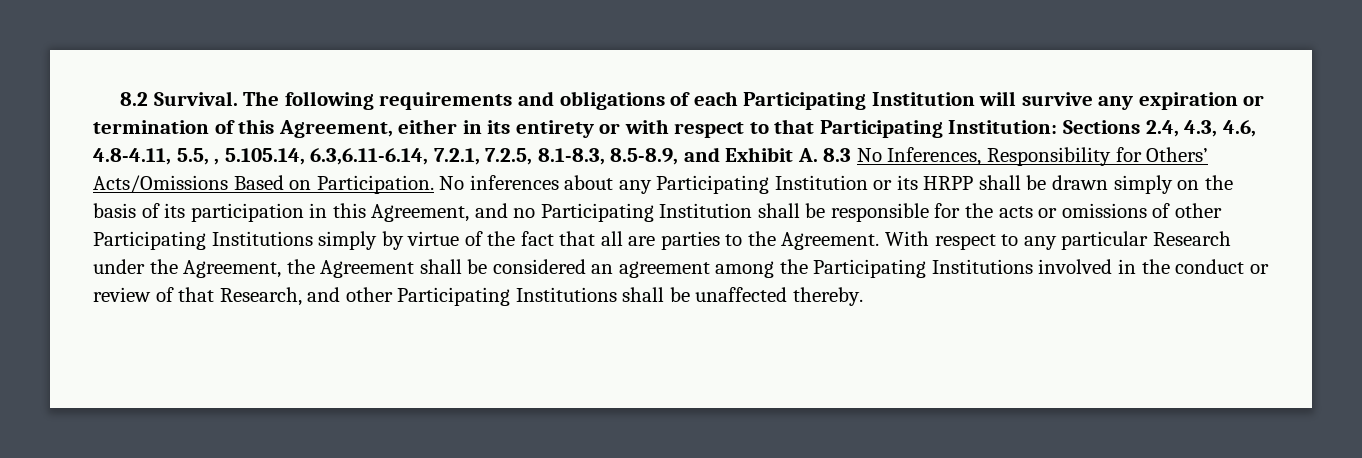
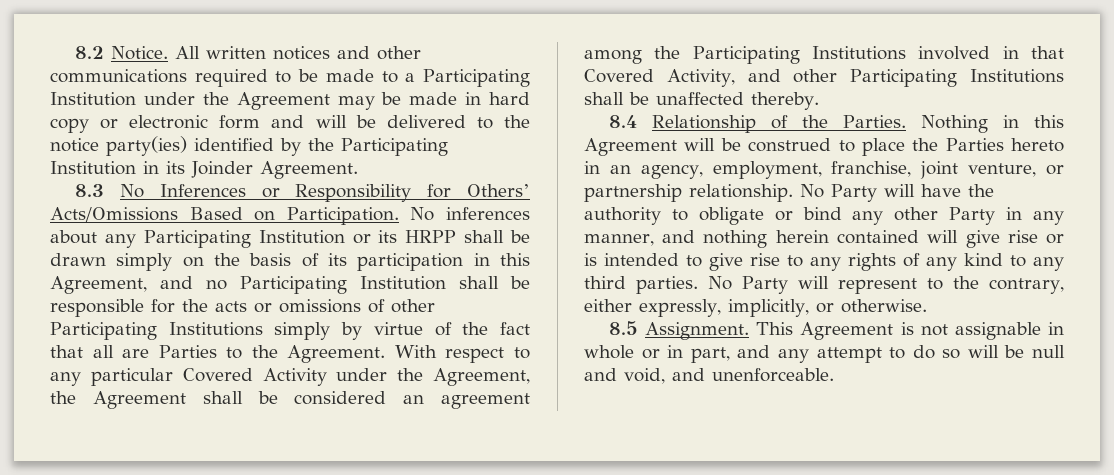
- 8.2 Survival. The following requirements and obligations of each Participating Institution will survive any expiration or termination of this Agreement, either in its entirety or with respect to that Participating Institution: Sections 2.4, 4.3, 4.6, 4.8-4.11, 5.5, , 5.105.14, 6.3,6.11-6.14, 7.2.1, 7.2.5, 8.1-8.3, 8.5-8.9, and Exhibit A. 8.3 No Inferences, Responsibility for Others’ Acts/Omissions Based on Participation.
+ 8.2 Notice. All written notices and other communications required to be made to a Participating Institution under the Agreement may be made in hard copy or electronic form and will be delivered to the notice party(ies) identified by the Participating Institution in its Joinder Agreement.
+ 8.3 No Inferences or Responsibility for Others’ Acts/Omissions Based on Participation.
- No inferences about any Participating Institution or its HRPP shall be drawn simply on the basis of its participation in this Agreement, and no Participating Institution shall be responsible for the acts or omissions of other Participating Institutions simply by virtue of the fact that all are parties to the Agreement.
+ No inferences about any Participating Institution or its HRPP shall be drawn simply on the basis of its participation in this Agreement, and no Participating Institution shall be responsible for the acts or omissions of other Participating Institutions simply by virtue of the fact that all are Parties to the Agreement.
- With respect to any particular Research under the Agreement, the Agreement shall be considered an agreement among the Participating Institutions involved in the conduct or review of that Research, and other Participating Institutions shall be unaffected thereby.
+ With respect to any particular Covered Activity under the Agreement, the Agreement shall be considered an agreement among the Participating Institutions involved in that Covered Activity, and other Participating Institutions shall be unaffected thereby.
+ 8.4 Relationship of the Parties. Nothing in this Agreement will be construed to place the Parties hereto in an agency, employment, franchise, joint venture, or partnership relationship. No Party will have the authority to obligate or bind any other Party in any manner, and nothing herein contained will give rise or is intended to give rise to any rights of any kind to any third parties. No Party will represent to the contrary, either expressly, implicitly, or otherwise.
+ 8.5 Assignment. This Agreement is not assignable in whole or in part, and any attempt to do so will be null and void, and unenforceable.

